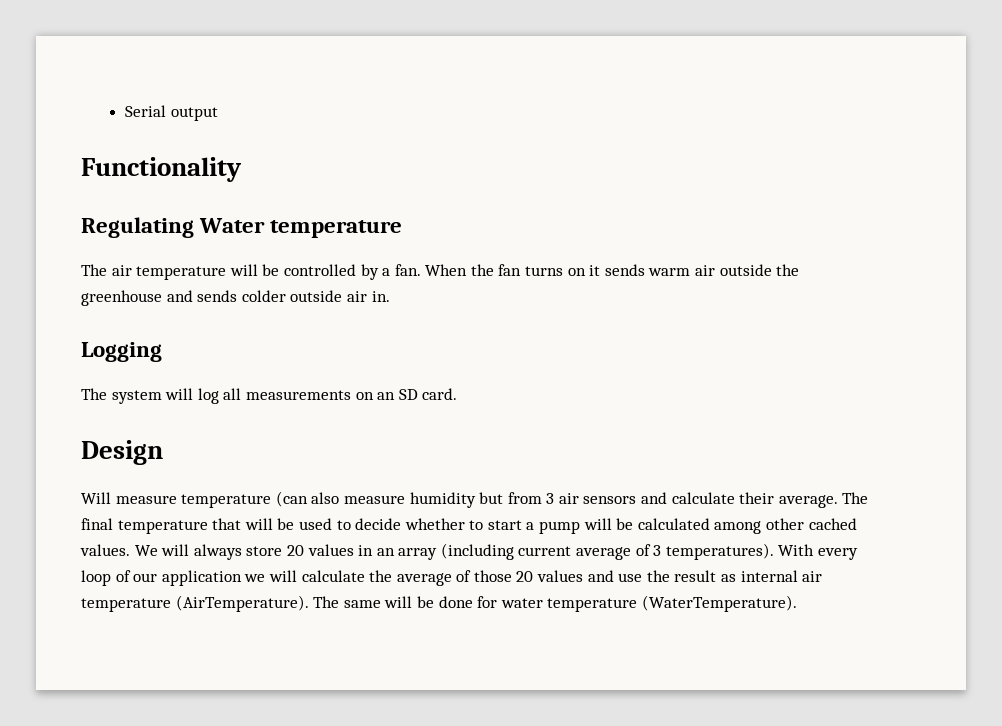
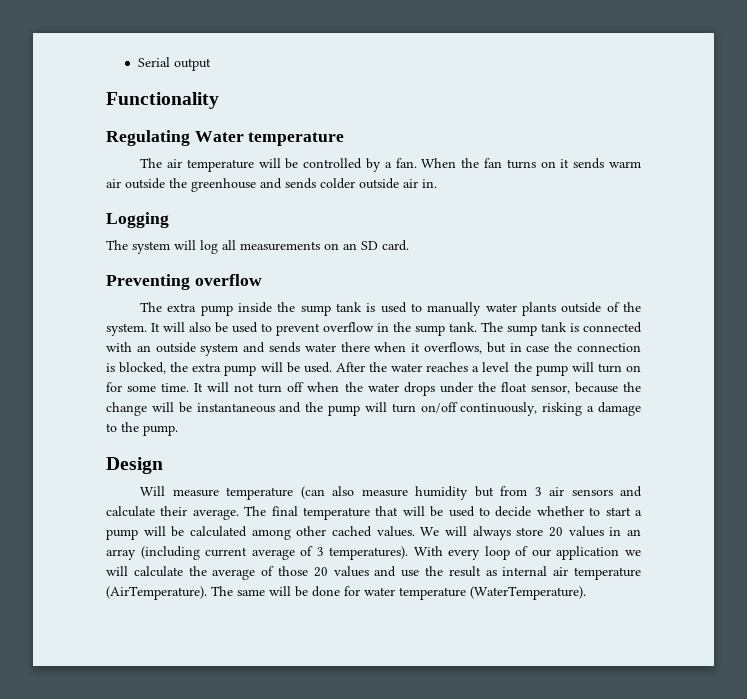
+ Preventing overflow
+ The extra pump inside the sump tank is used to manually water plants outside of the system. It will also be used to prevent overflow in the sump tank. The sump tank is connected with an outside system and sends water there when it overflows, but in case the connection is blocked, the extra pump will be used. After the water reaches a level the pump will turn on for some time. It will not turn off when the water drops under the float sensor, because the change will be instantaneous and the pump will turn on/off continuously, risking a damage to the pump.

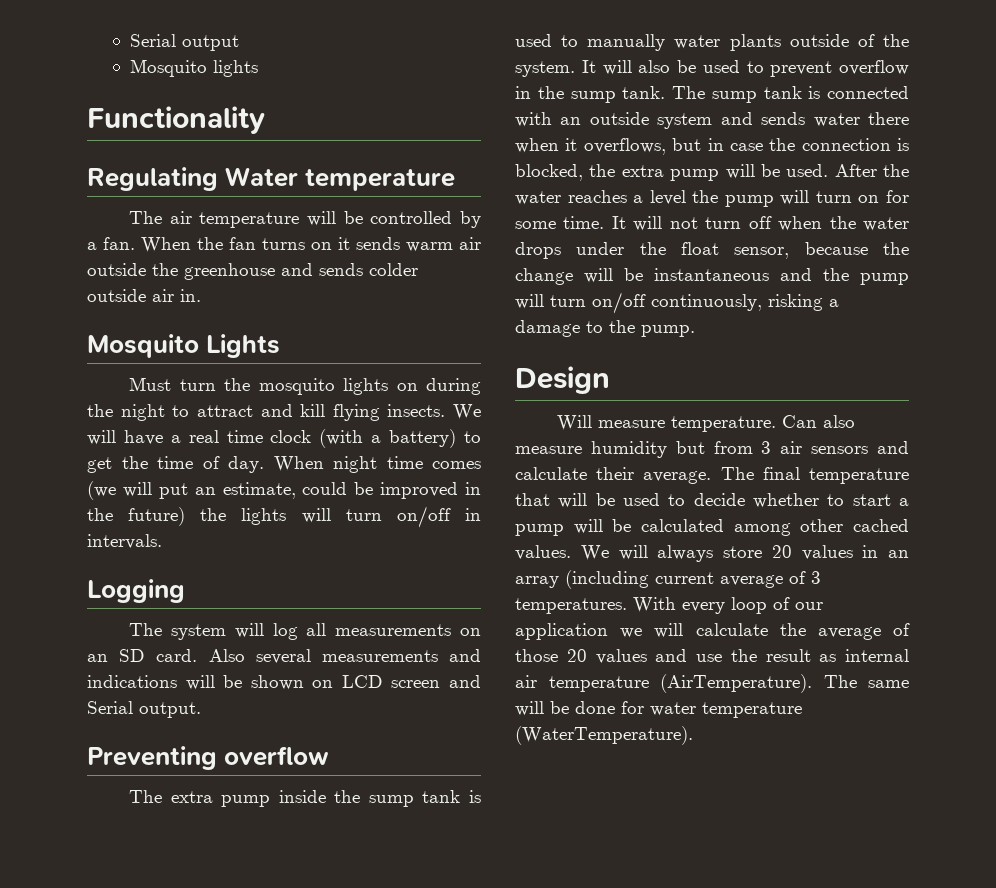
+ Mosquito lights
+ Mosquito Lights
+ Must turn the mosquito lights on during the night to attract and kill flying insects. We will have a real time clock (with a battery) to get the time of day. When night time comes (we will put an estimate, could be improved in the future) the lights will turn on/off in intervals.
+ Also several measurements and indications will be shown on LCD screen and Serial output.
- Will measure temperature (can also measure humidity but from 3 air sensors and calculate their average.
+ Will measure temperature. Can also measure humidity but from 3 air sensors and calculate their average.
- We will always store 20 values in an array (including current average of 3 temperatures).
+ We will always store 20 values in an array (including current average of 3 temperatures.

